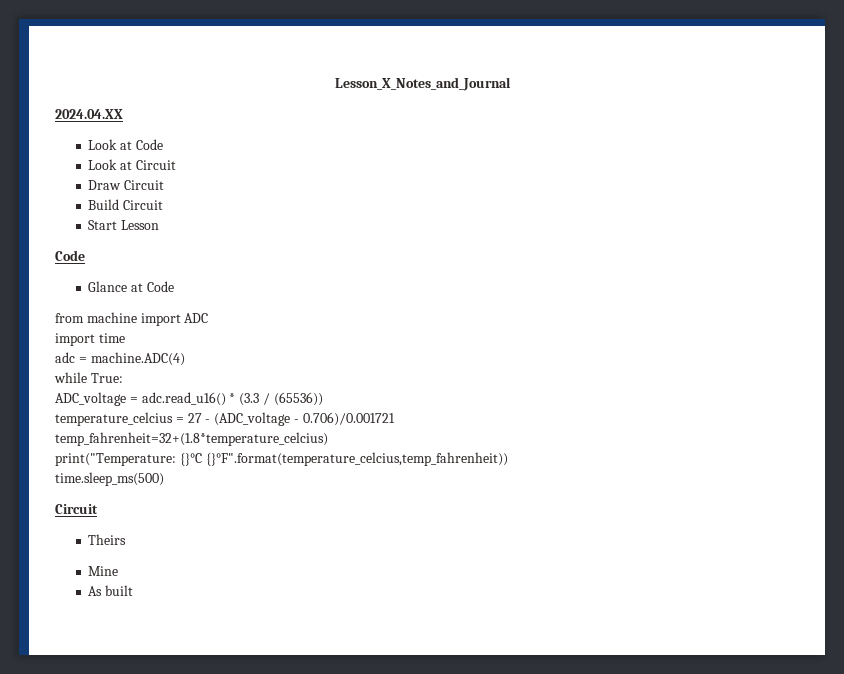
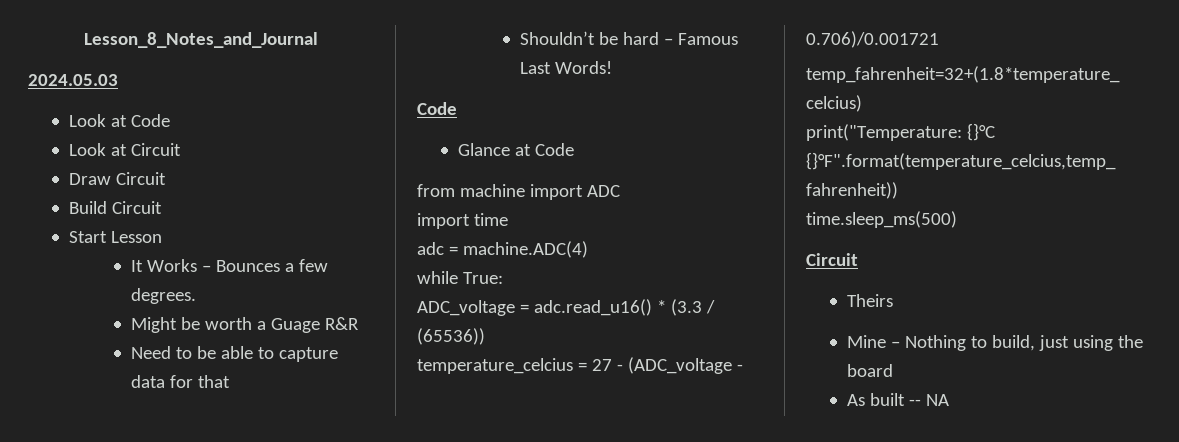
- Lesson_X_Notes_and_Journal
- 2024.04.XX
+ Lesson_8_Notes_and_Journal
+ 2024.05.03
+ It Works – Bounces a few degrees.
+ Might be worth a Guage R&R
+ Need to be able to capture data for that
+ Shouldn’t be hard – Famous Last Words!
- Mine
+ Mine – Nothing to build, just using the board
- As built
+ As built -- NA

